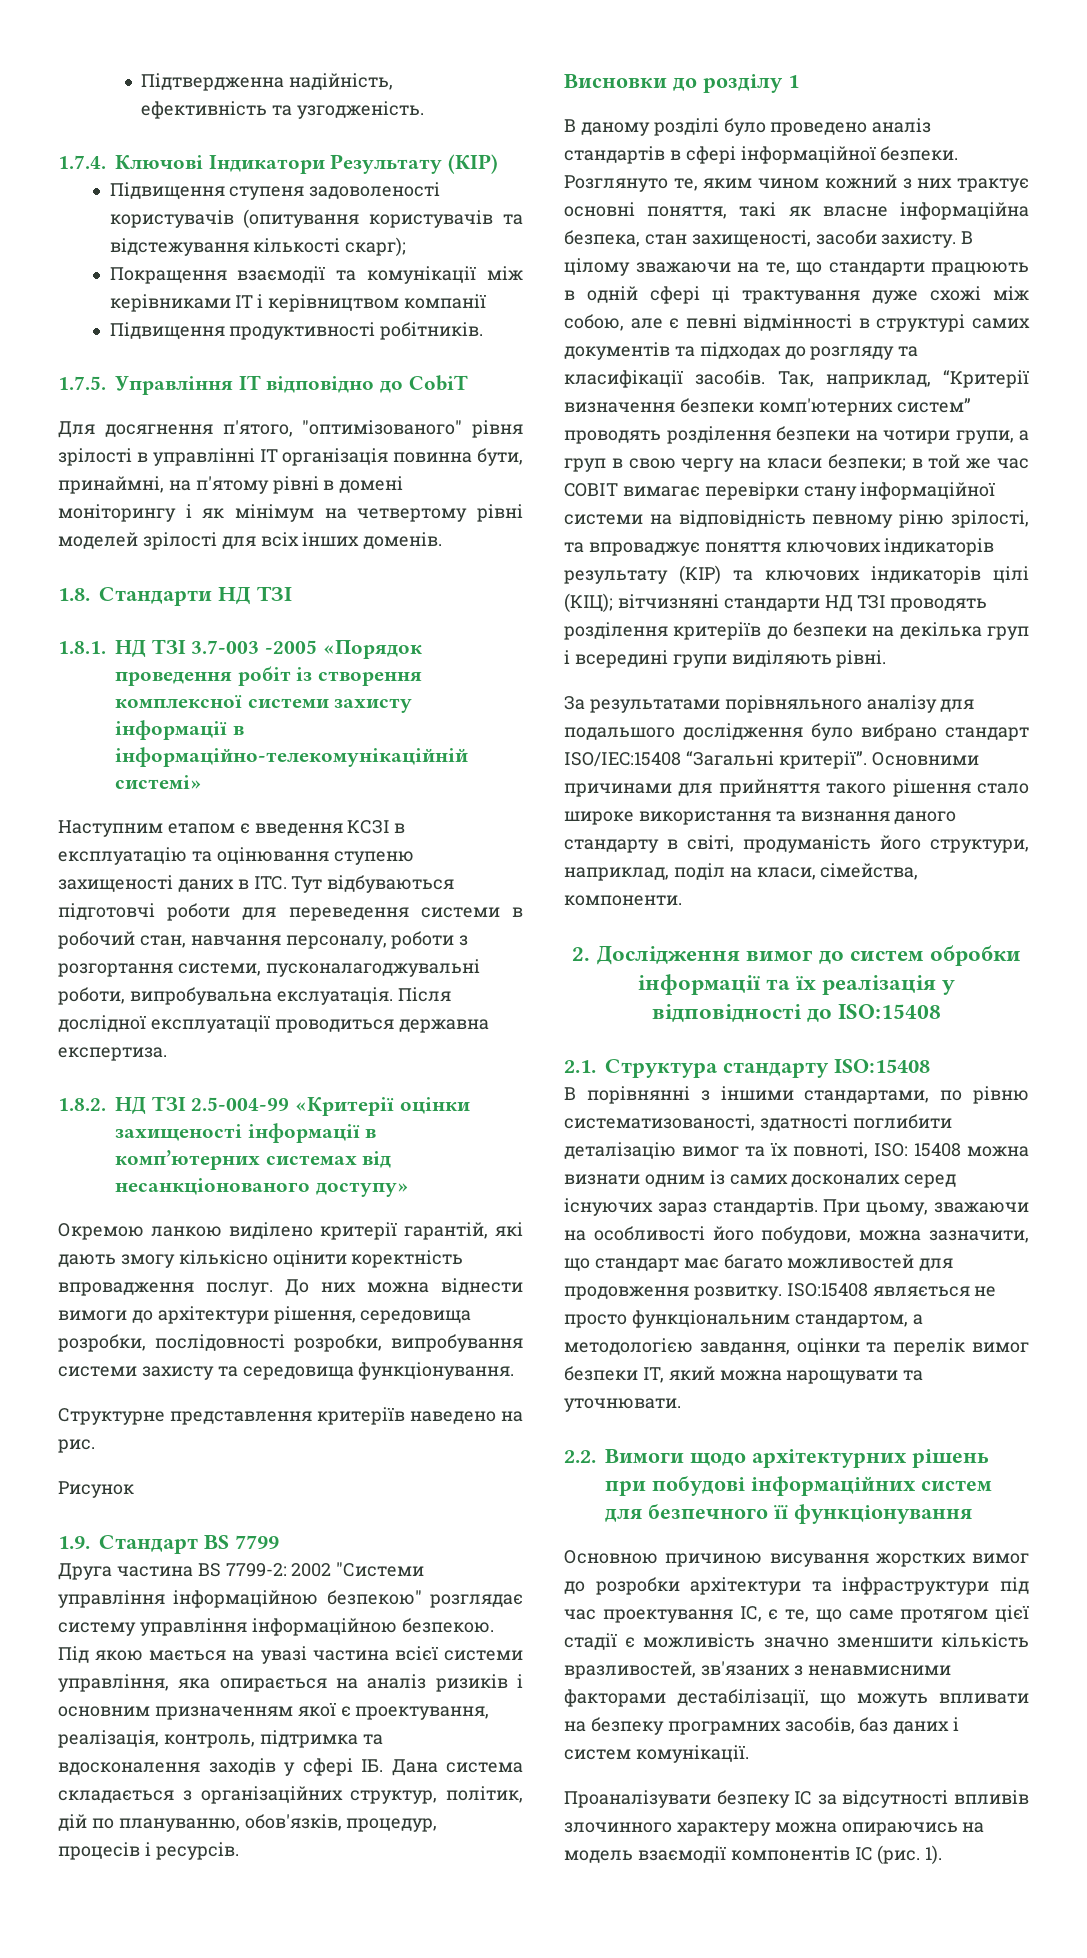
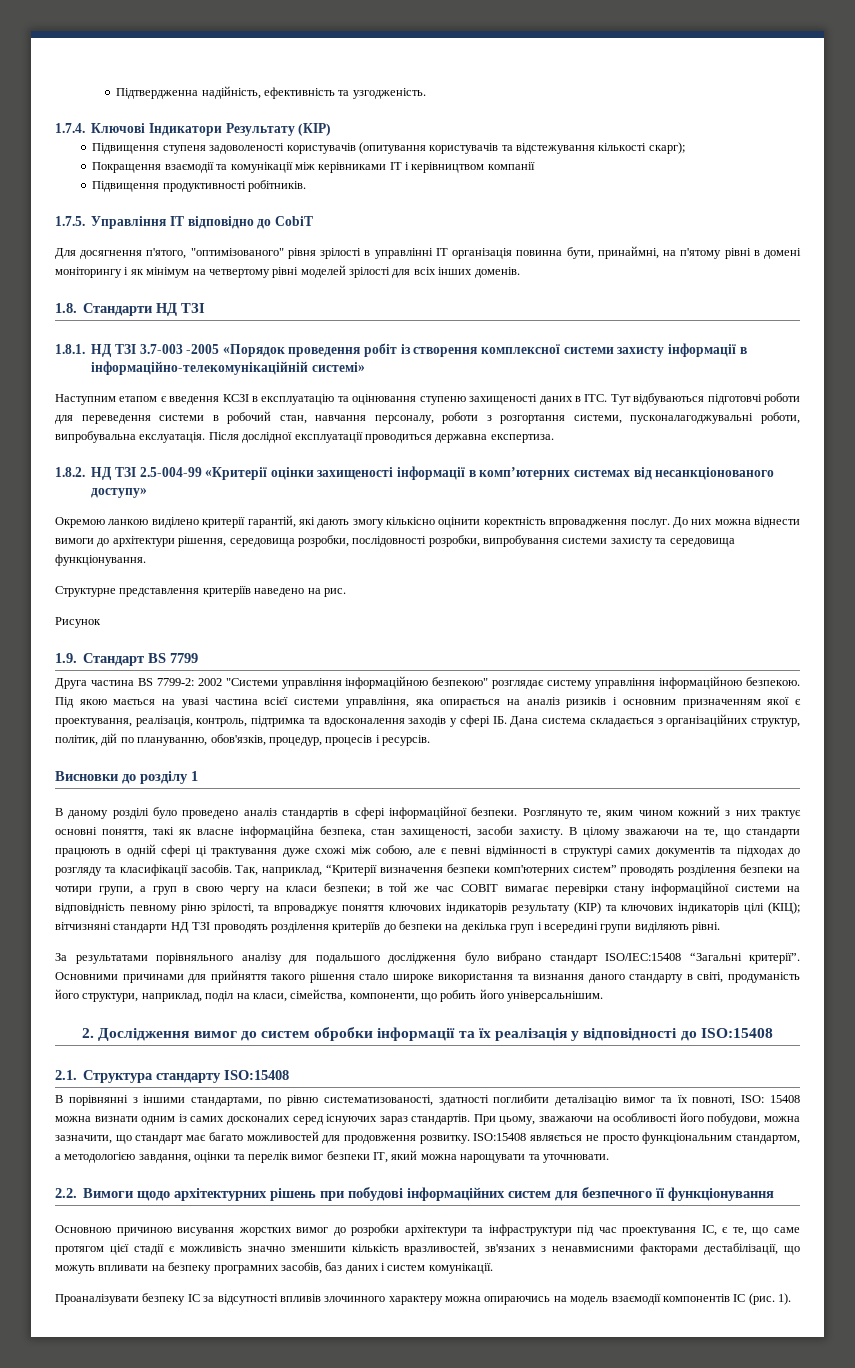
- Основними причинами для прийняття такого рішення стало широке використання та визнання даного стандарту в світі, продуманість його структури, наприклад, поділ на класи, сімейства, компоненти.
+ Основними причинами для прийняття такого рішення стало широке використання та визнання даного стандарту в світі, продуманість його структури, наприклад, поділ на класи, сімейства, компоненти, що робить його універсальнішим.

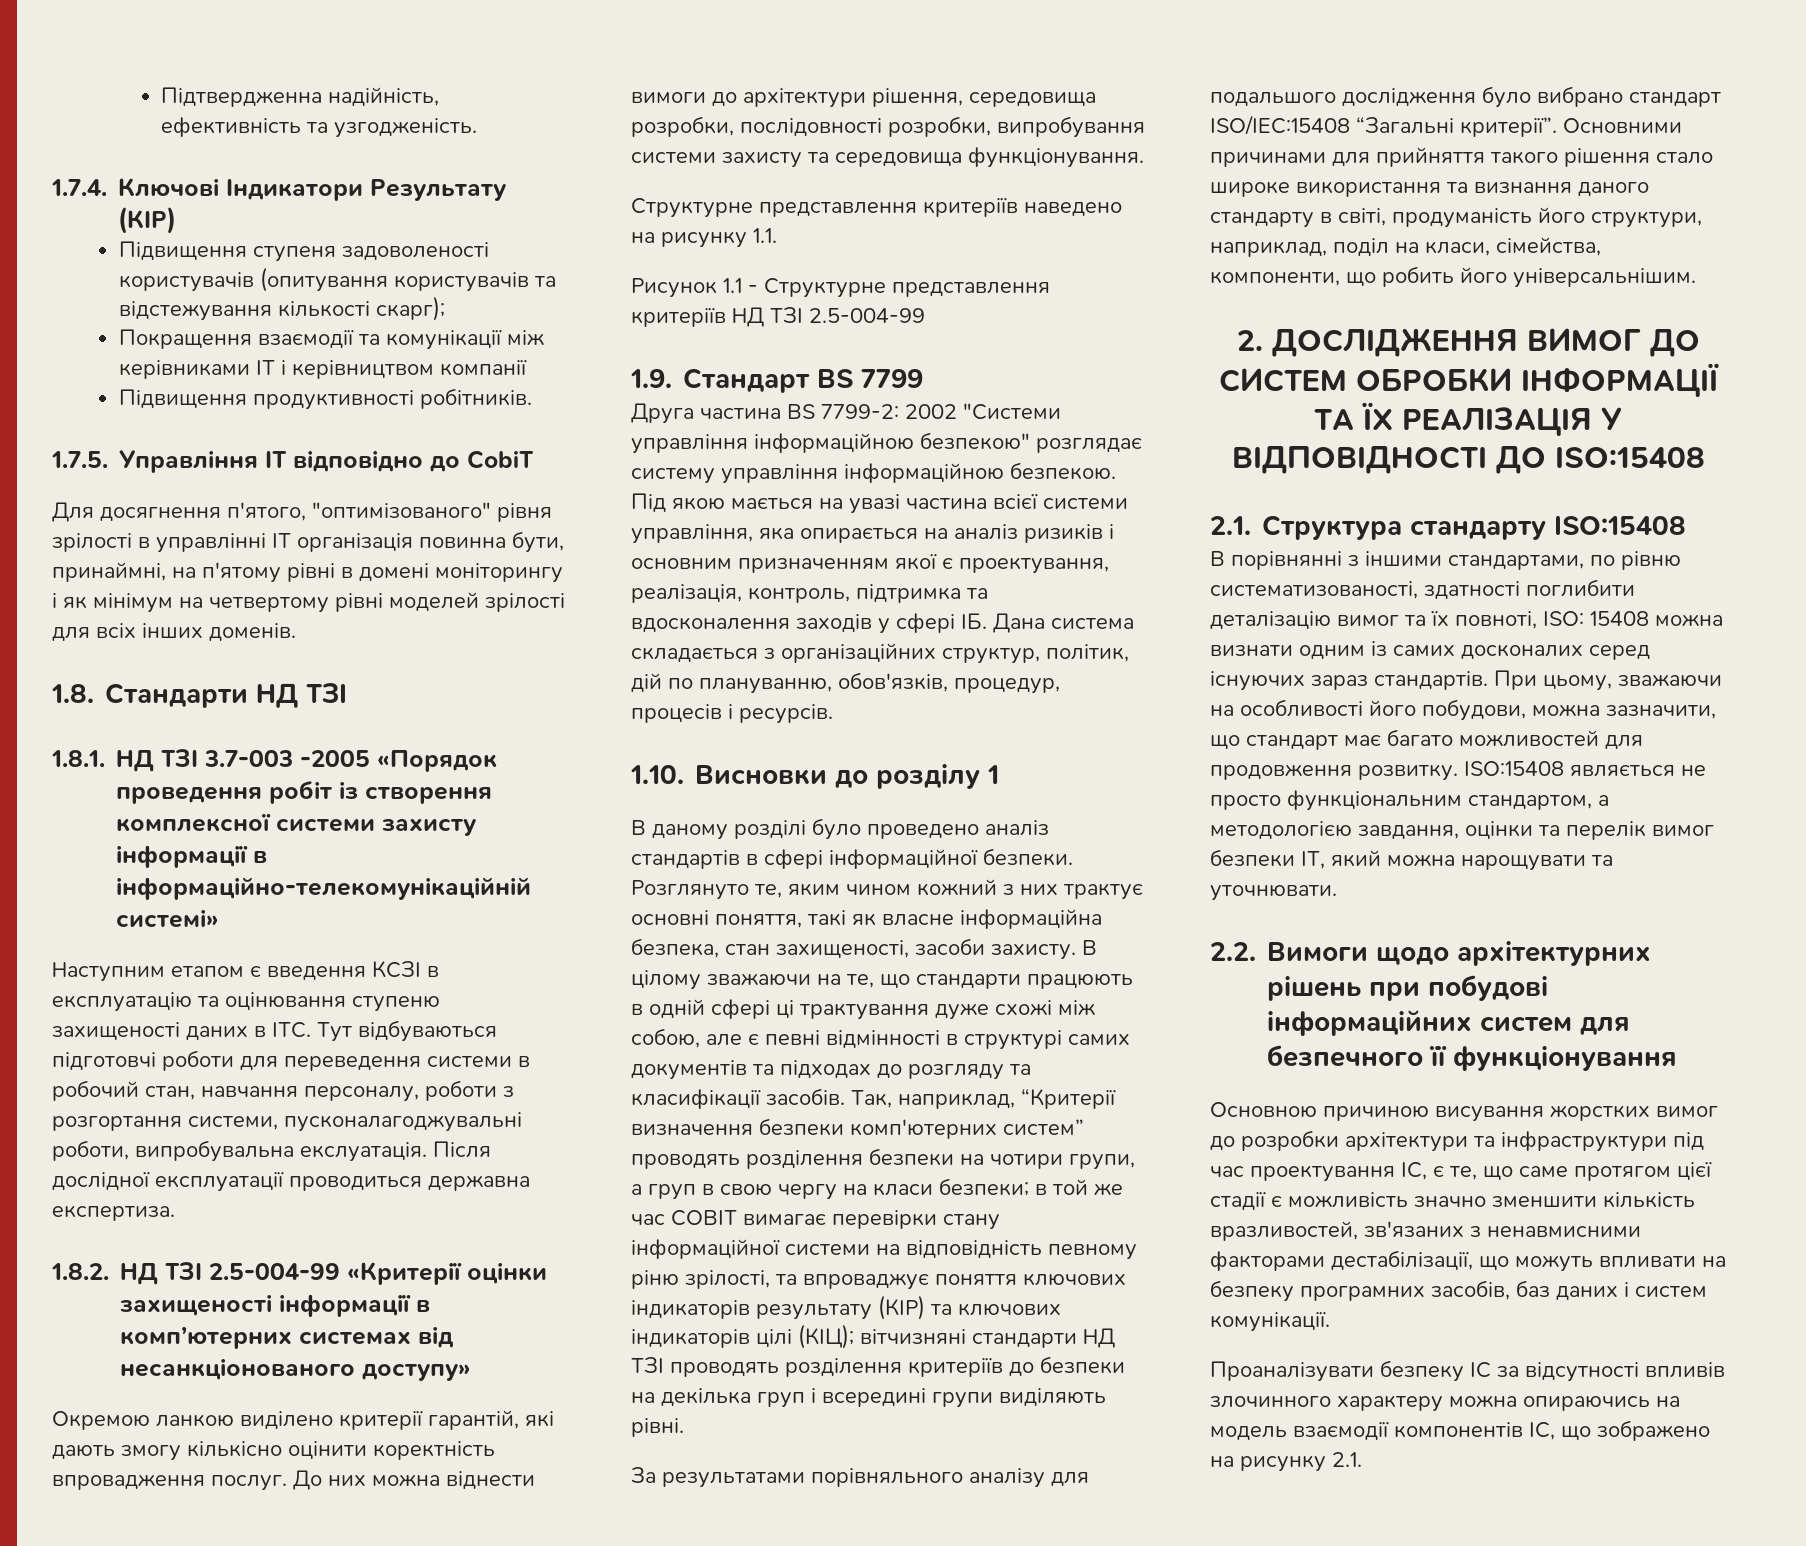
- Структурне представлення критеріїв наведено на рис.
+ Структурне представлення критеріїв наведено на рисунку 1.1.
- Рисунок
+ Рисунок 1.1 - Структурне представлення критеріїв НД ТЗІ 2.5-004-99
- Висновки до розділу 1
+ 1.10. Висновки до розділу 1
- 2. Дослідження вимог до систем обробки інформації та їх реалізація у відповідності до ISO:15408
+ 2. ДОСЛІДЖЕННЯ ВИМОГ ДО СИСТЕМ ОБРОБКИ ІНФОРМАЦІЇ ТА ЇХ РЕАЛІЗАЦІЯ У ВІДПОВІДНОСТІ ДО ISO:15408
- Проаналізувати безпеку ІС за відсутності впливів злочинного характеру можна опираючись на модель взаємодії компонентів ІС (рис. 1).
+ Проаналізувати безпеку ІС за відсутності впливів злочинного характеру можна опираючись на модель взаємодії компонентів ІС, що зображено на рисунку 2.1.

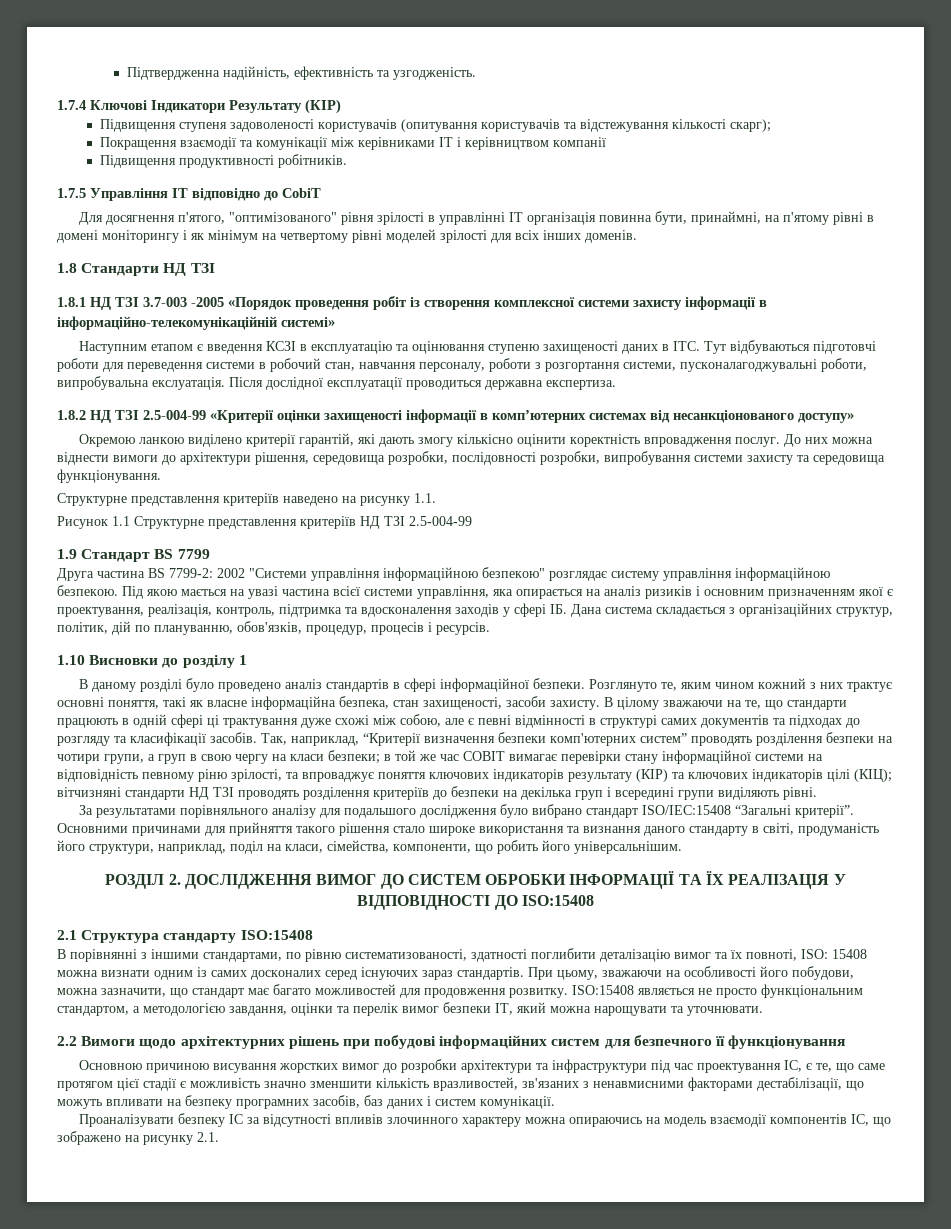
- 1.7.4. Ключові Індикатори Результату (КІР)
+ 1.7.4 Ключові Індикатори Результату (КІР)
- 1.7.5. Управління ІТ відповідно до CobiT
+ 1.7.5 Управління ІТ відповідно до CobiT
- 1.8. Стандарти НД ТЗІ
+ 1.8 Стандарти НД ТЗІ
- 1.8.1. НД ТЗІ 3.7-003 -2005 «Порядок проведення робіт із створення комплексної системи захисту інформації в інформаційно-телекомунікаційній системі»
+ 1.8.1 НД ТЗІ 3.7-003 -2005 «Порядок проведення робіт із створення комплексної системи захисту інформації в інформаційно-телекомунікаційній системі»
- 1.8.2. НД ТЗІ 2.5-004-99 «Критерії оцінки захищеності інформації в комп’ютерних системах від несанкціонованого доступу»
+ 1.8.2 НД ТЗІ 2.5-004-99 «Критерії оцінки захищеності інформації в комп’ютерних системах від несанкціонованого доступу»
- Рисунок 1.1 - Структурне представлення критеріїв НД ТЗІ 2.5-004-99
+ Рисунок 1.1 Структурне представлення критеріїв НД ТЗІ 2.5-004-99
- 1.9. Стандарт BS 7799
+ 1.9 Стандарт BS 7799
- 1.10. Висновки до розділу 1
+ 1.10 Висновки до розділу 1
- 2. ДОСЛІДЖЕННЯ ВИМОГ ДО СИСТЕМ ОБРОБКИ ІНФОРМАЦІЇ ТА ЇХ РЕАЛІЗАЦІЯ У ВІДПОВІДНОСТІ ДО ISO:15408
+ РОЗДІЛ 2. ДОСЛІДЖЕННЯ ВИМОГ ДО СИСТЕМ ОБРОБКИ ІНФОРМАЦІЇ ТА ЇХ РЕАЛІЗАЦІЯ У ВІДПОВІДНОСТІ ДО ISO:15408
- 2.1. Структура стандарту ISO:15408
+ 2.1 Структура стандарту ISO:15408
- 2.2. Вимоги щодо архітектурних рішень при побудові інформаційних систем для безпечного її функціонування
+ 2.2 Вимоги щодо архітектурних рішень при побудові інформаційних систем для безпечного її функціонування

